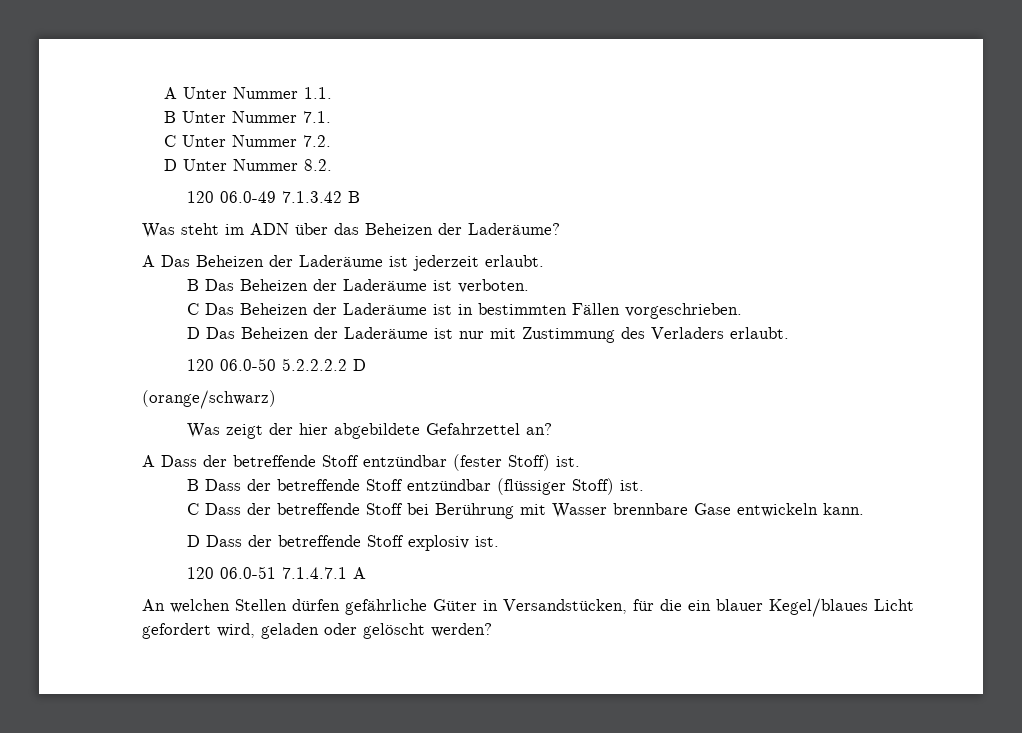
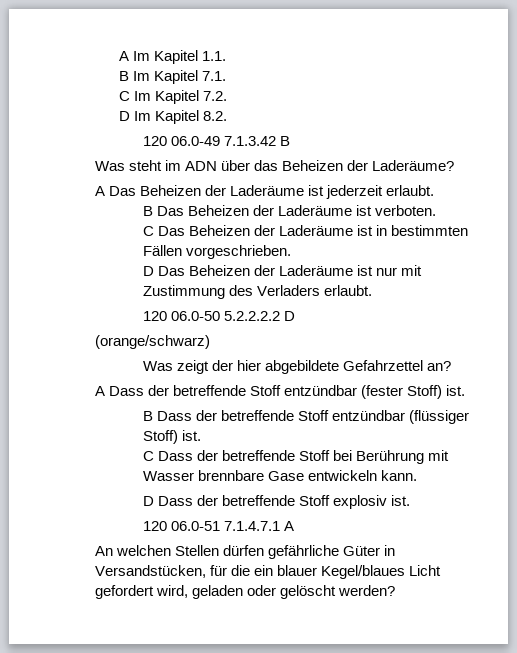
- A Unter Nummer 1.1.
+ A Im Kapitel 1.1.
- B Unter Nummer 7.1.
+ B Im Kapitel 7.1.
- C Unter Nummer 7.2.
+ C Im Kapitel 7.2.
- D Unter Nummer 8.2.
+ D Im Kapitel 8.2.

